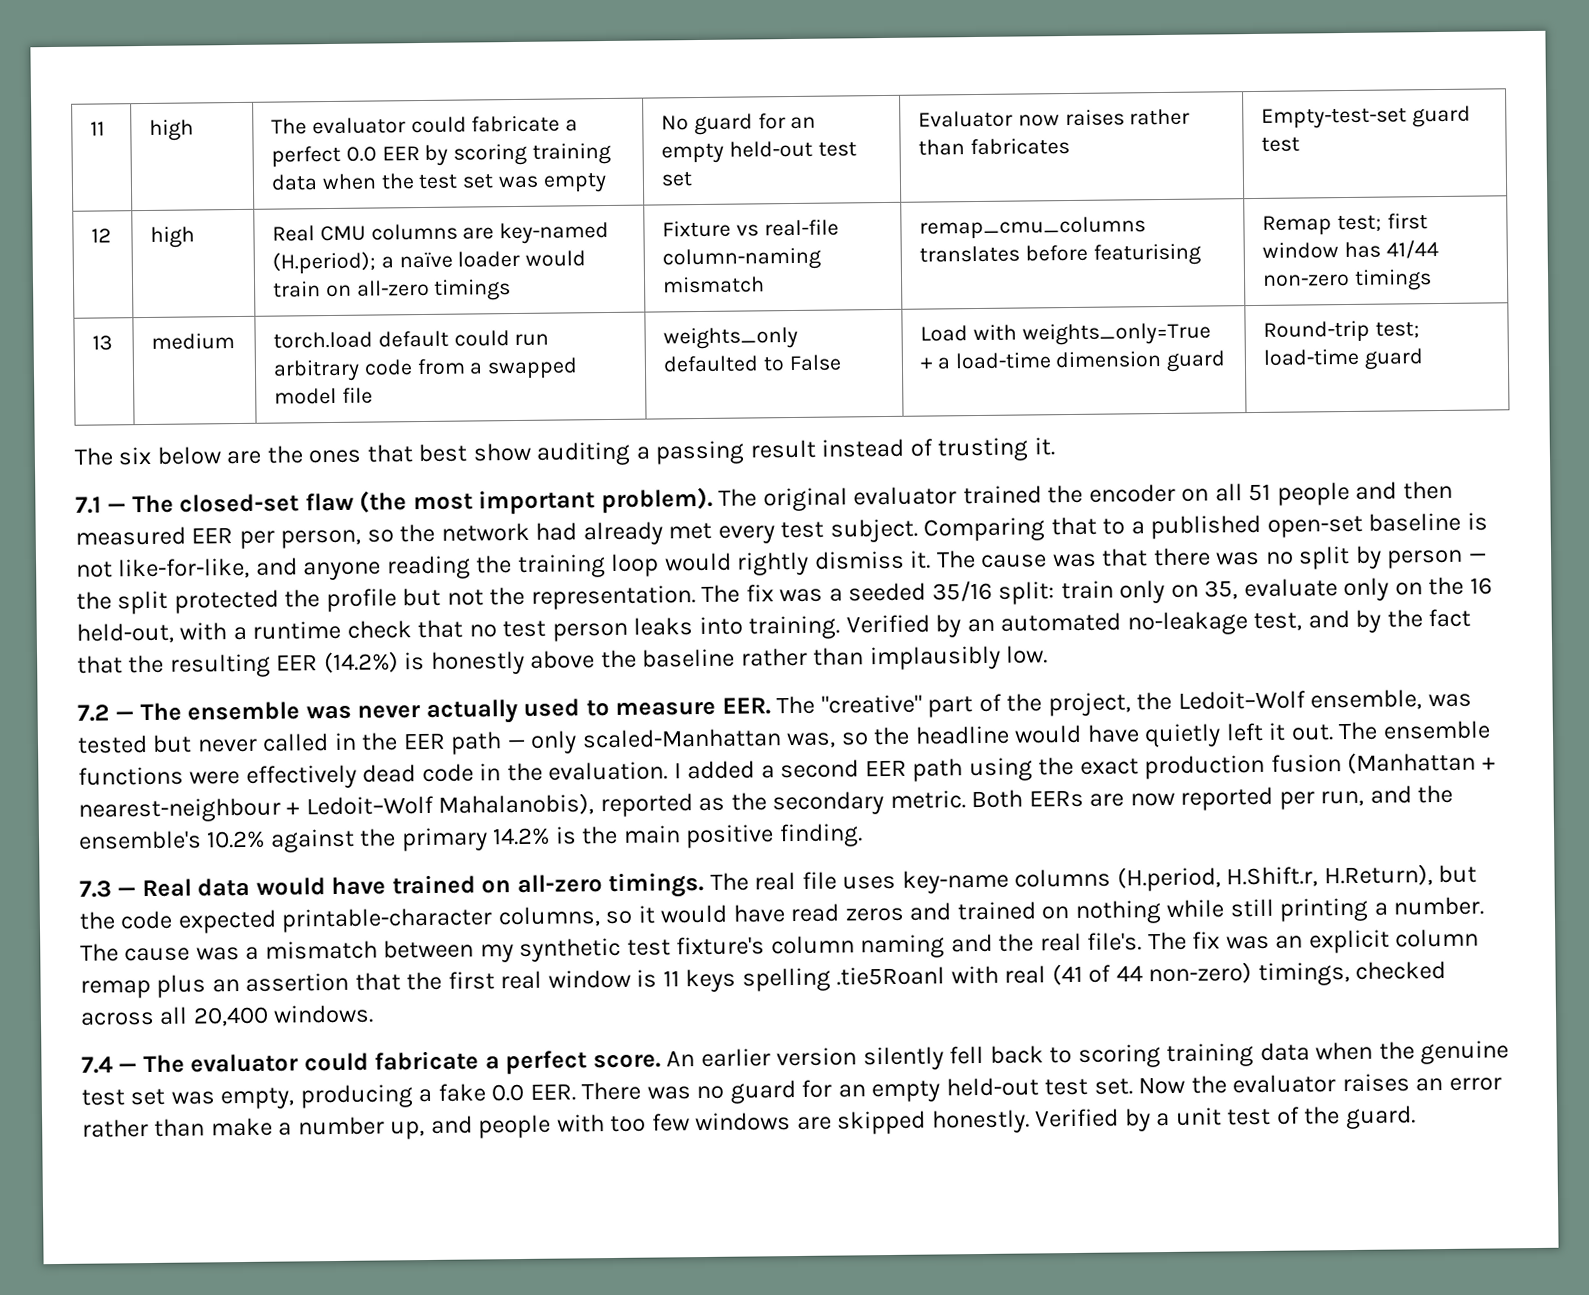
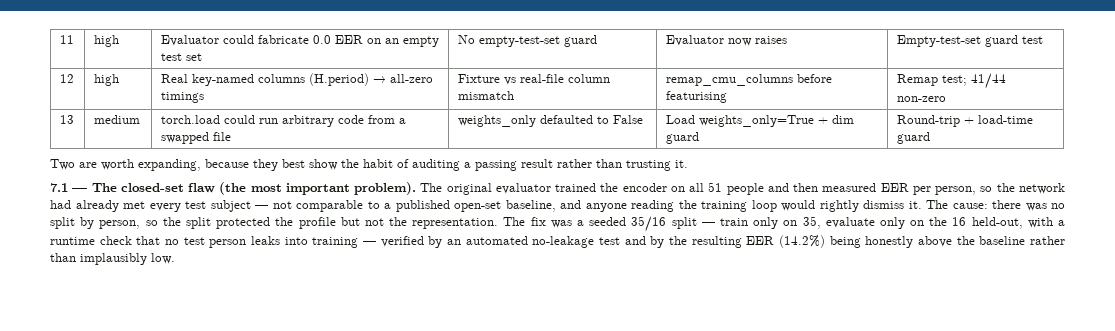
- 11 | high | The evaluator could fabricate a perfect 0.0 EER by scoring training data when the test set was empty | No guard for an empty held-out test set | Evaluator now raises rather than fabricates | Empty-test-set guard test
+ 11 | high | Evaluator could fabricate 0.0 EER on an empty test set | No empty-test-set guard | Evaluator now raises | Empty-test-set guard test
- 12 | high | Real CMU columns are key-named (H.period); a naïve loader would train on all-zero timings | Fixture vs real-file column-naming mismatch | remap_cmu_columns translates before featurising | Remap test; first window has 41/44 non-zero timings
+ 12 | high | Real key-named columns (H.period) → all-zero timings | Fixture vs real-file column mismatch | remap_cmu_columns before featurising | Remap test; 41/44 non-zero
- 13 | medium | torch.load default could run arbitrary code from a swapped model file | weights_only defaulted to False | Load with weights_only=True + a load-time dimension guard | Round-trip test; load-time guard
+ 13 | medium | torch.load could run arbitrary code from a swapped file | weights_only defaulted to False | Load weights_only=True + dim guard | Round-trip + load-time guard
- The six below are the ones that best show auditing a passing result instead of trusting it.
+ Two are worth expanding, because they best show the habit of auditing a passing result rather than trusting it.
- The original evaluator trained the encoder on all 51 people and then measured EER per person, so the network had already met every test subject. Comparing that to a published open-set baseline is not like-for-like, and anyone reading the training loop would rightly dismiss it.
+ The original evaluator trained the encoder on all 51 people and then measured EER per person, so the network had already met every test subject — not comparable to a published open-set baseline, and anyone reading the training loop would rightly dismiss it.
- The cause was that there was no split by person — the split protected the profile but not the representation.
+ The cause: there was no split by person, so the split protected the profile but not the representation.
- The fix was a seeded 35/16 split: train only on 35, evaluate only on the 16 held-out, with a runtime check that no test person leaks into training. Verified by an automated no-leakage test, and by the fact that the resulting EER (14.2%) is honestly above the baseline rather than implausibly low.
+ The fix was a seeded 35/16 split — train only on 35, evaluate only on the 16 held-out, with a runtime check that no test person leaks into training — verified by an automated no-leakage test and by the resulting EER (14.2%) being honestly above the baseline rather than implausibly low.
- 7.2 — The ensemble was never actually used to measure EER. The "creative" part of the project, the Ledoit–Wolf ensemble, was tested but never called in the EER path — only scaled-Manhattan was, so the headline would have quietly left it out. The ensemble functions were effectively dead code in the evaluation. I added a second EER path using the exact production fusion (Manhattan + nearest-neighbour + Ledoit–Wolf Mahalanobis), reported as the secondary metric. Both EERs are now reported per run, and the ensemble's 10.2% against the primary 14.2% is the main positive finding.
- 7.3 — Real data would have trained on all-zero timings. The real file uses key-name columns (H.period, H.Shift.r, H.Return), but the code expected printable-character columns, so it would have read zeros and trained on nothing while still printing a number. The cause was a mismatch between my synthetic test fixture's column naming and the real file's. The fix was an explicit column remap plus an assertion that the first real window is 11 keys spelling .tie5Roanl with real (41 of 44 non-zero) timings, checked across all 20,400 windows.
- 7.4 — The evaluator could fabricate a perfect score. An earlier version silently fell back to scoring training data when the genuine test set was empty, producing a fake 0.0 EER. There was no guard for an empty held-out test set. Now the evaluator raises an error rather than make a number up, and people with too few windows are skipped honestly. Verified by a unit test of the guard.

